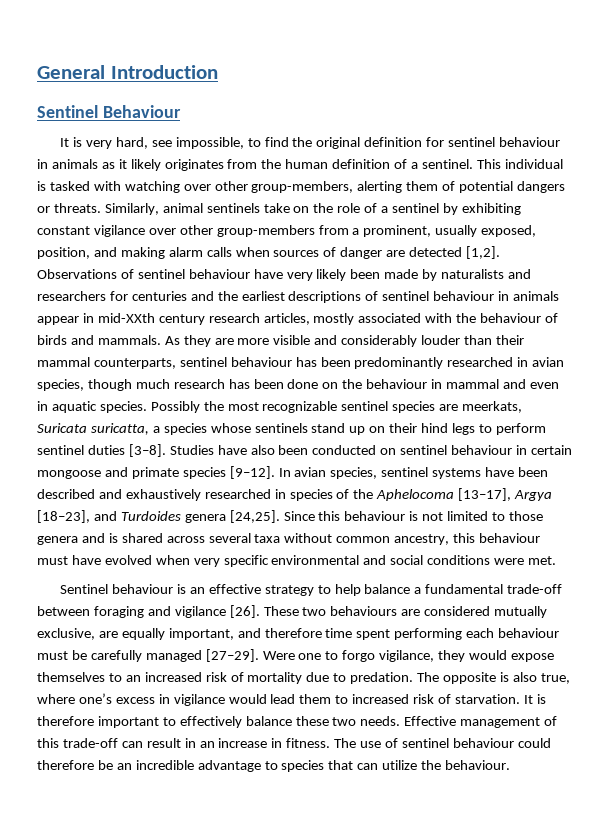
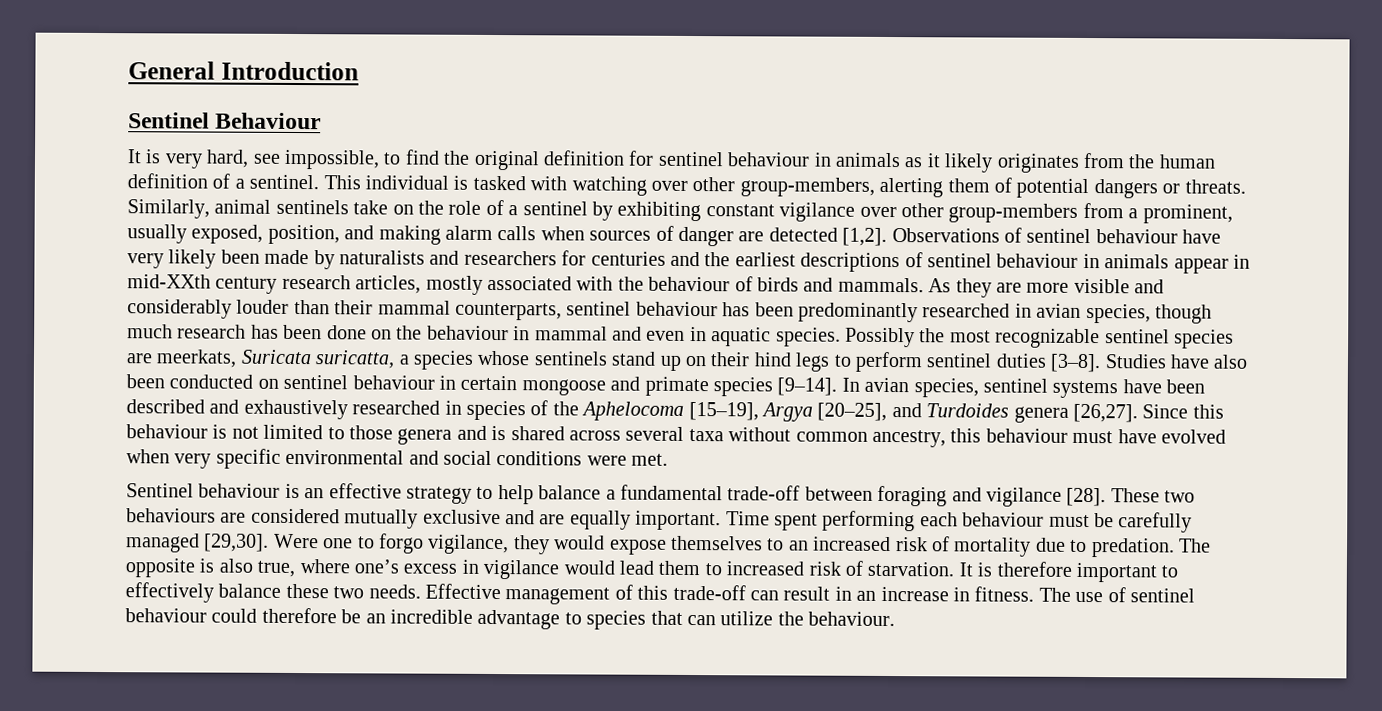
- Studies have also been conducted on sentinel behaviour in certain mongoose and primate species [9–12].
+ Studies have also been conducted on sentinel behaviour in certain mongoose and primate species [9–14].
- In avian species, sentinel systems have been described and exhaustively researched in species of the Aphelocoma [13–17], Argya [18–23], and Turdoides genera [24,25].
+ In avian species, sentinel systems have been described and exhaustively researched in species of the Aphelocoma [15–19], Argya [20–25], and Turdoides genera [26,27].
- Sentinel behaviour is an effective strategy to help balance a fundamental trade-off between foraging and vigilance [26].
+ Sentinel behaviour is an effective strategy to help balance a fundamental trade-off between foraging and vigilance [28].
- These two behaviours are considered mutually exclusive, are equally important, and therefore time spent performing each behaviour must be carefully managed [27–29].
+ These two behaviours are considered mutually exclusive and are equally important. Time spent performing each behaviour must be carefully managed [29,30].

